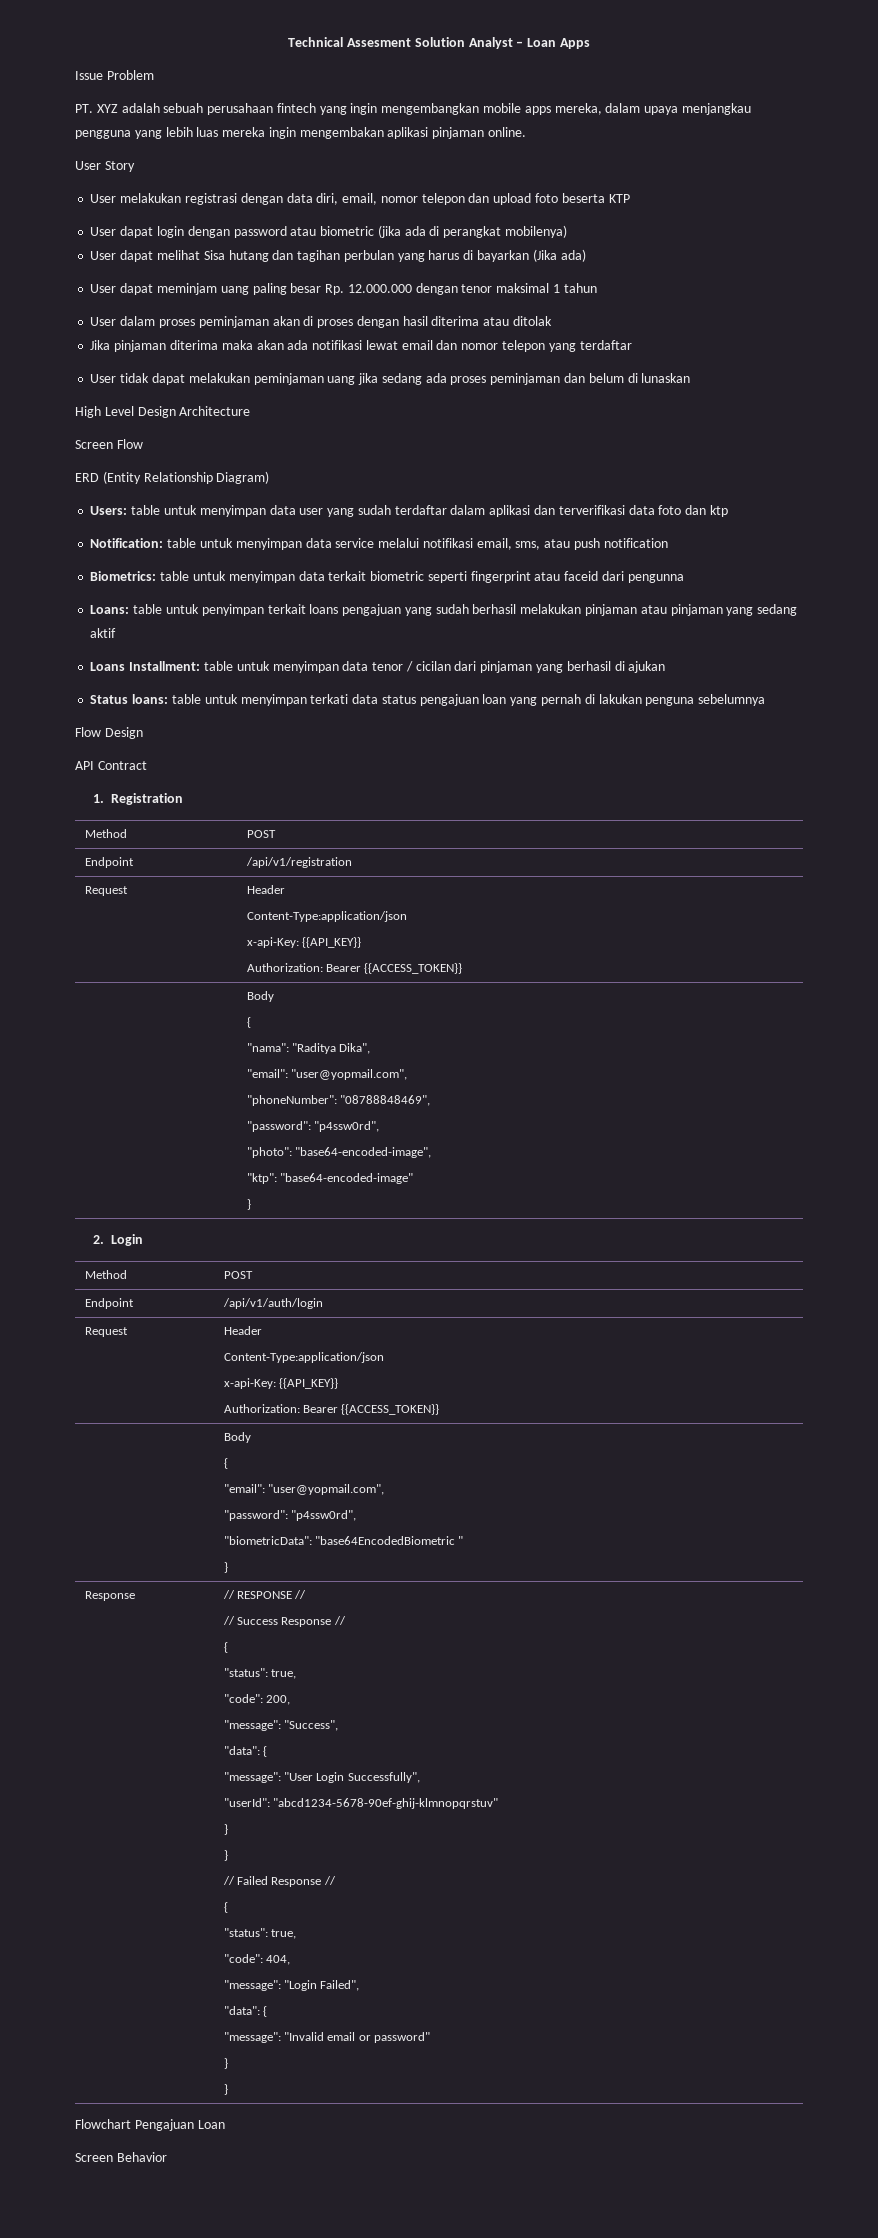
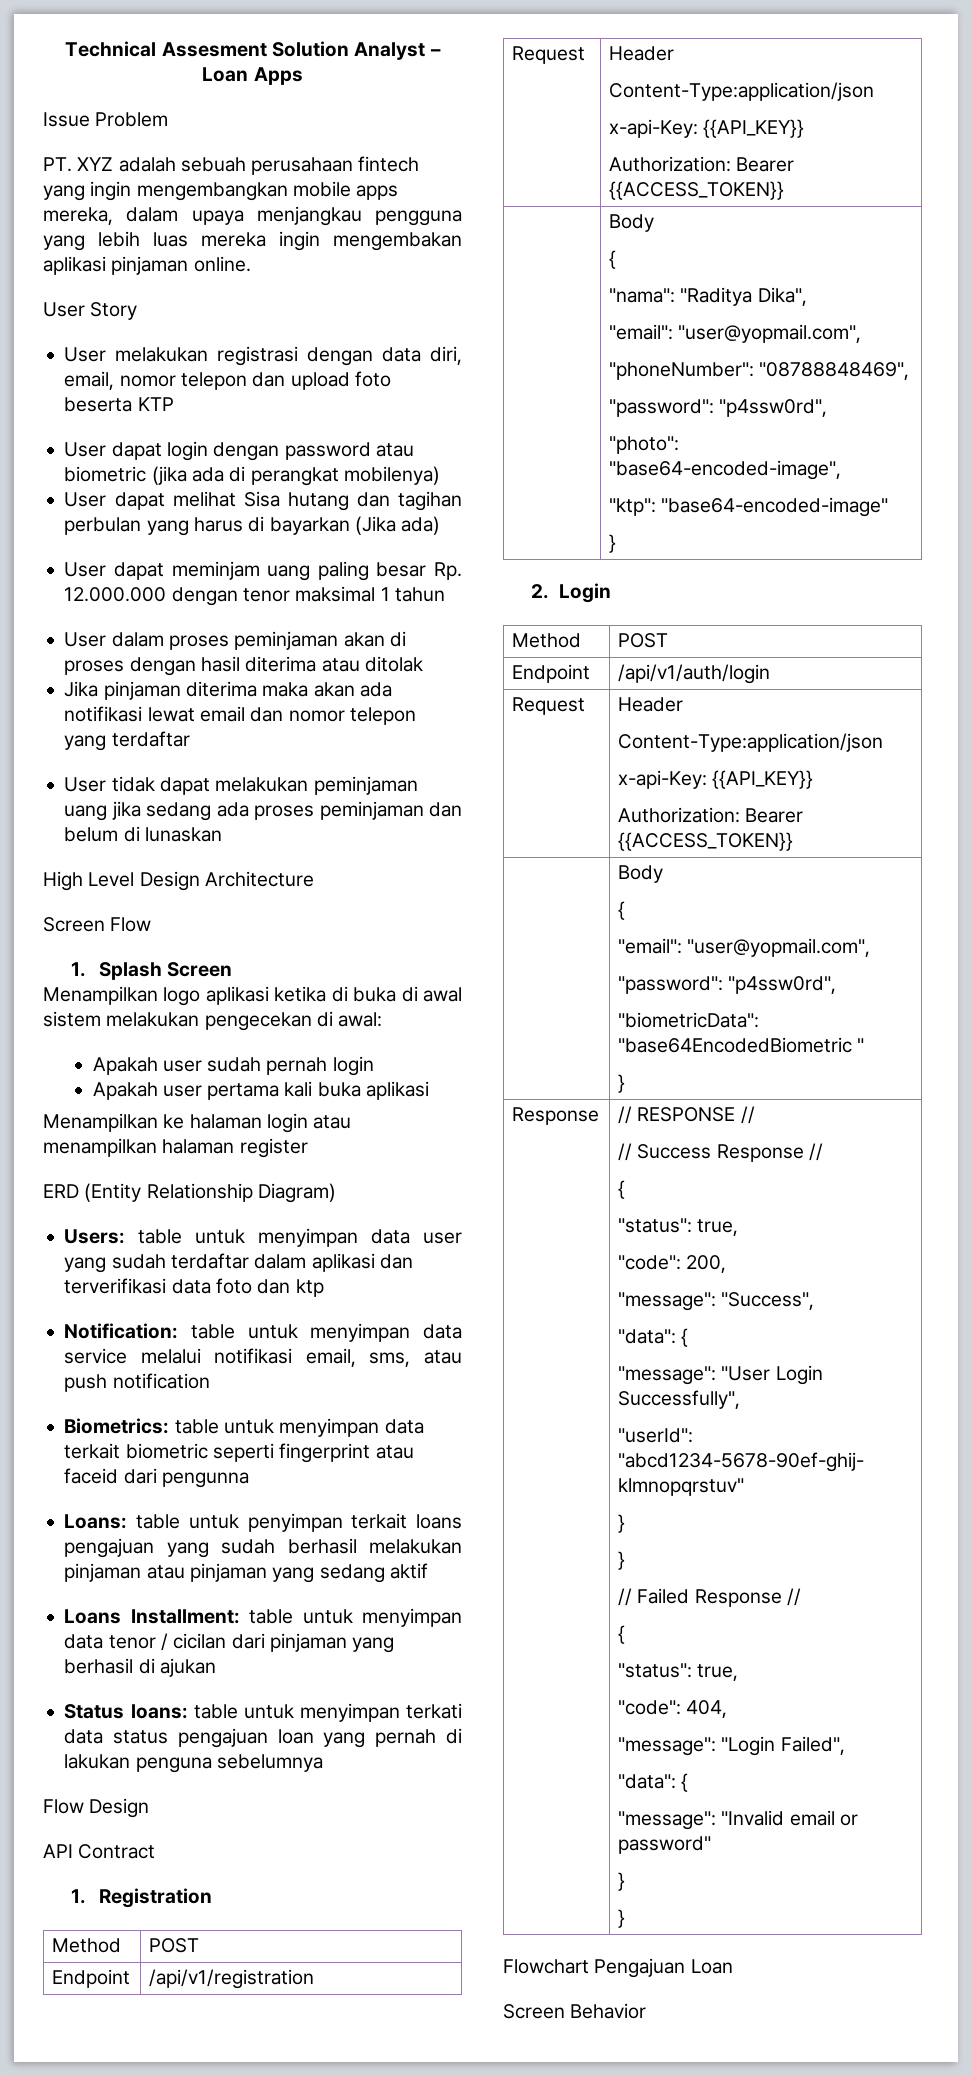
+ 1. Splash Screen
+ Menampilkan logo aplikasi ketika di buka di awal sistem melakukan pengecekan di awal:
+ Apakah user sudah pernah login
+ Apakah user pertama kali buka aplikasi
+ Menampilkan ke halaman login atau menampilkan halaman register

